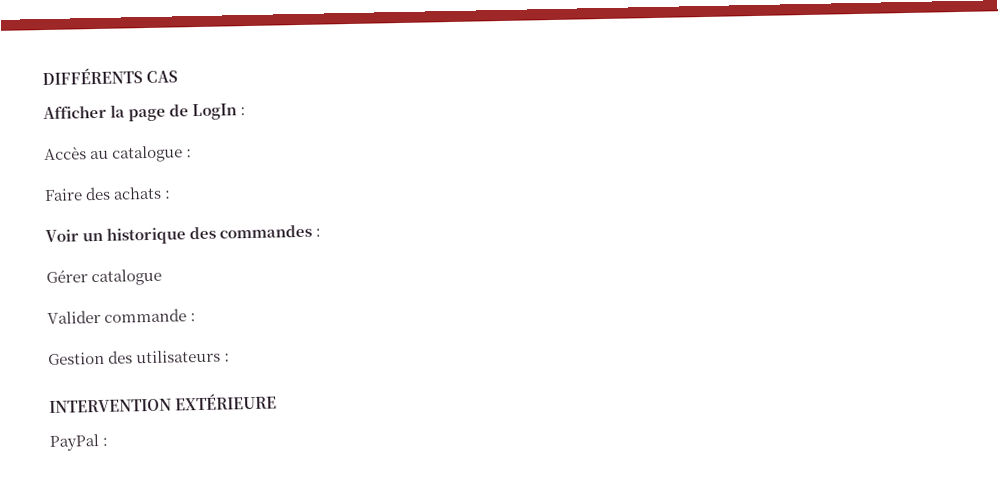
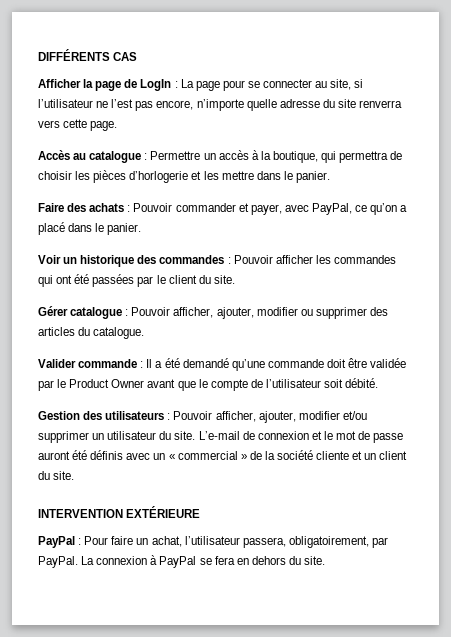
- Afficher la page de LogIn :
- Accès au catalogue :
- Faire des achats :
+ Afficher la page de LogIn : La page pour se connecter au site, si l’utilisateur ne l’est pas encore, n’importe quelle adresse du site renverra vers cette page.
+ Accès au catalogue : Permettre un accès à la boutique, qui permettra de choisir les pièces d’horlogerie et les mettre dans le panier.
+ Faire des achats : Pouvoir commander et payer, avec PayPal, ce qu’on a placé dans le panier.
- Voir un historique des commandes :
- Gérer catalogue
- Valider commande :
- Gestion des utilisateurs :
+ Voir un historique des commandes : Pouvoir afficher les commandes qui ont été passées par le client du site.
+ Gérer catalogue : Pouvoir afficher, ajouter, modifier ou supprimer des articles du catalogue.
+ Valider commande : Il a été demandé qu’une commande doit être validée par le Product Owner avant que le compte de l’utilisateur soit débité.
+ Gestion des utilisateurs : Pouvoir afficher, ajouter, modifier et/ou supprimer un utilisateur du site. L’e-mail de connexion et le mot de passe auront été définis avec un « commercial » de la société cliente et un client du site.
  INTERVENTION EXTÉRIEURE
- PayPal :
+ PayPal : Pour faire un achat, l’utilisateur passera, obligatoirement, par PayPal. La connexion à PayPal se fera en dehors du site.

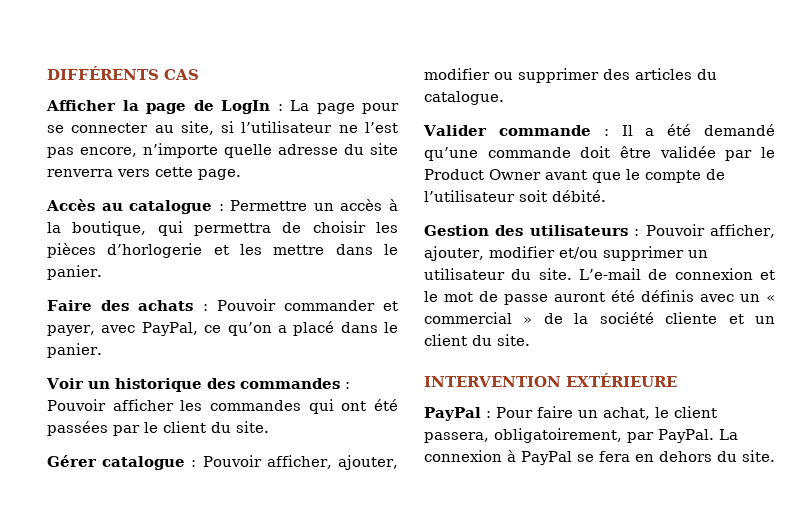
- PayPal : Pour faire un achat, l’utilisateur passera, obligatoirement, par PayPal.
+ PayPal : Pour faire un achat, le client passera, obligatoirement, par PayPal.

